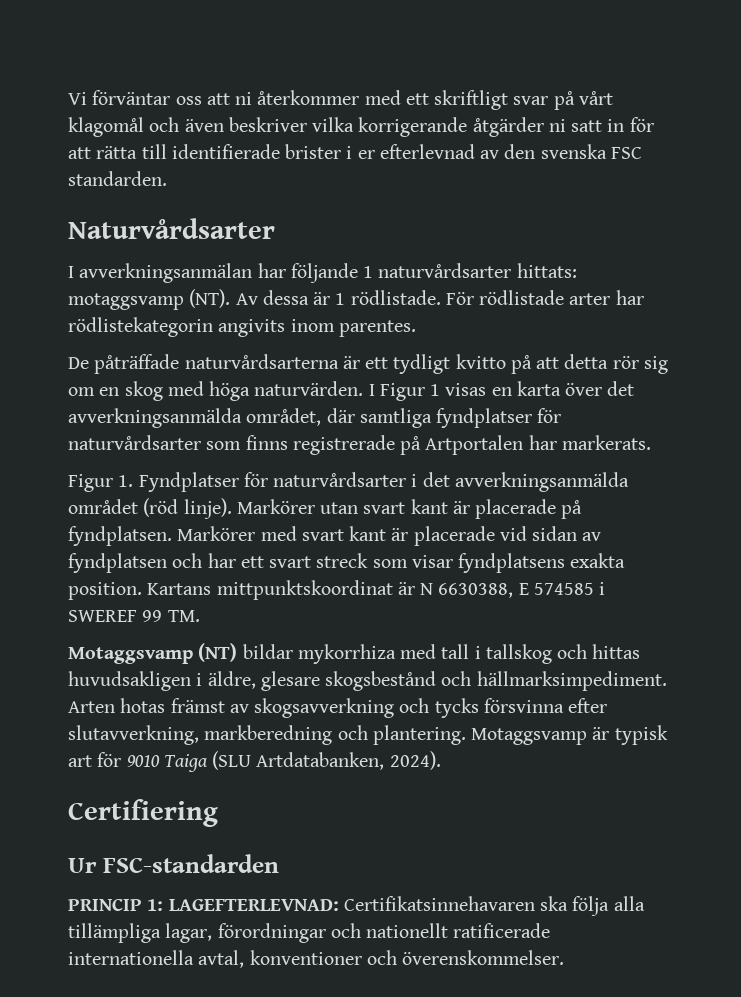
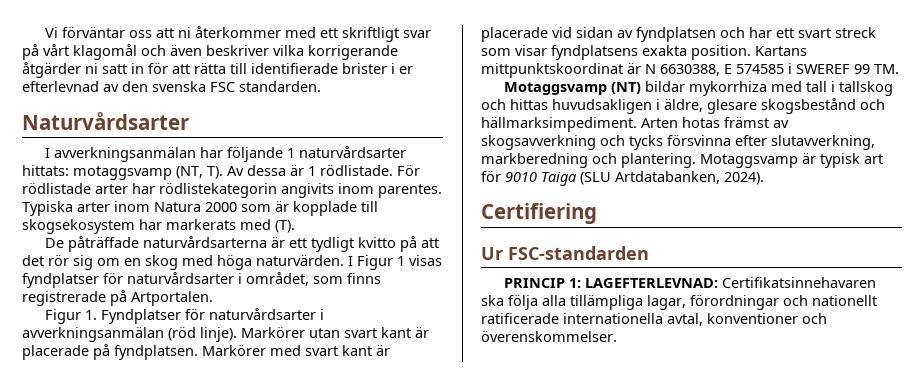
- I avverkningsanmälan har följande 1 naturvårdsarter hittats: motaggsvamp (NT). Av dessa är 1 rödlistade.
+ I avverkningsanmälan har följande 1 naturvårdsarter hittats: motaggsvamp (NT, T). Av dessa är 1 rödlistade.
+ Typiska arter inom Natura 2000 som är kopplade till skogsekosystem har markerats med (T).
- De påträffade naturvårdsarterna är ett tydligt kvitto på att detta rör sig om en skog med höga naturvärden.
+ De påträffade naturvårdsarterna är ett tydligt kvitto på att det rör sig om en skog med höga naturvärden.
- I Figur 1 visas en karta över det avverkningsanmälda området, där samtliga fyndplatser för naturvårdsarter som finns registrerade på Artportalen har markerats.
+ I Figur 1 visas fyndplatser för naturvårdsarter i området, som finns registrerade på Artportalen.
- Figur 1. Fyndplatser för naturvårdsarter i det avverkningsanmälda området (röd linje).
+ Figur 1. Fyndplatser för naturvårdsarter i avverkningsanmälan (röd linje).

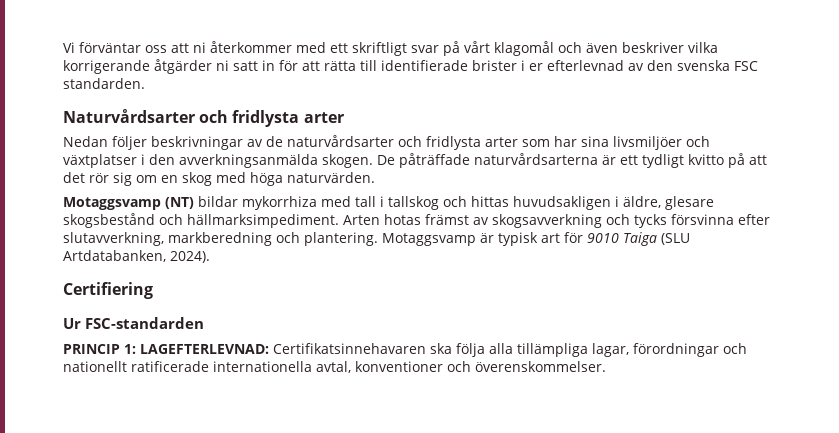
- Naturvårdsarter
- I avverkningsanmälan har följande 1 naturvårdsarter hittats: motaggsvamp (NT, T). Av dessa är 1 rödlistade. För rödlistade arter har rödlistekategorin angivits inom parentes. Typiska arter inom Natura 2000 som är kopplade till skogsekosystem har markerats med (T).
- De påträffade naturvårdsarterna är ett tydligt kvitto på att det rör sig om en skog med höga naturvärden. I Figur 1 visas fyndplatser för naturvårdsarter i området, som finns registrerade på Artportalen.
- Figur 1. Fyndplatser för naturvårdsarter i avverkningsanmälan (röd linje). Markörer utan svart kant är placerade på fyndplatsen. Markörer med svart kant är placerade vid sidan av fyndplatsen och har ett svart streck som visar fyndplatsens exakta position. Kartans mittpunktskoordinat är N 6630388, E 574585 i SWEREF 99 TM.
+ Naturvårdsarter och fridlysta arter
+ Nedan följer beskrivningar av de naturvårdsarter och fridlysta arter som har sina livsmiljöer och växtplatser i den avverkningsanmälda skogen. De påträffade naturvårdsarterna är ett tydligt kvitto på att det rör sig om en skog med höga naturvärden.

